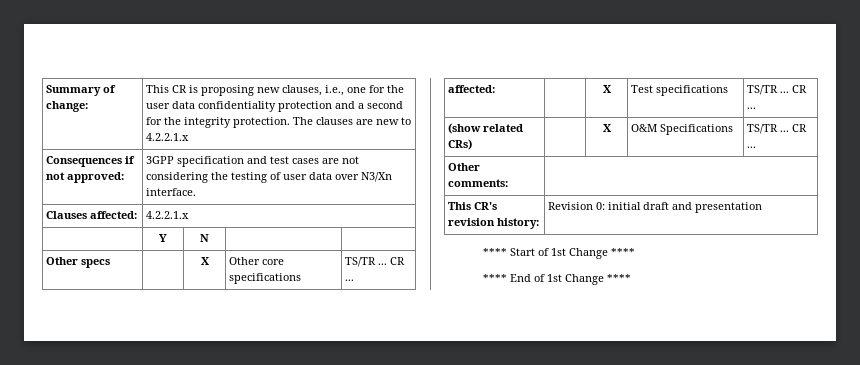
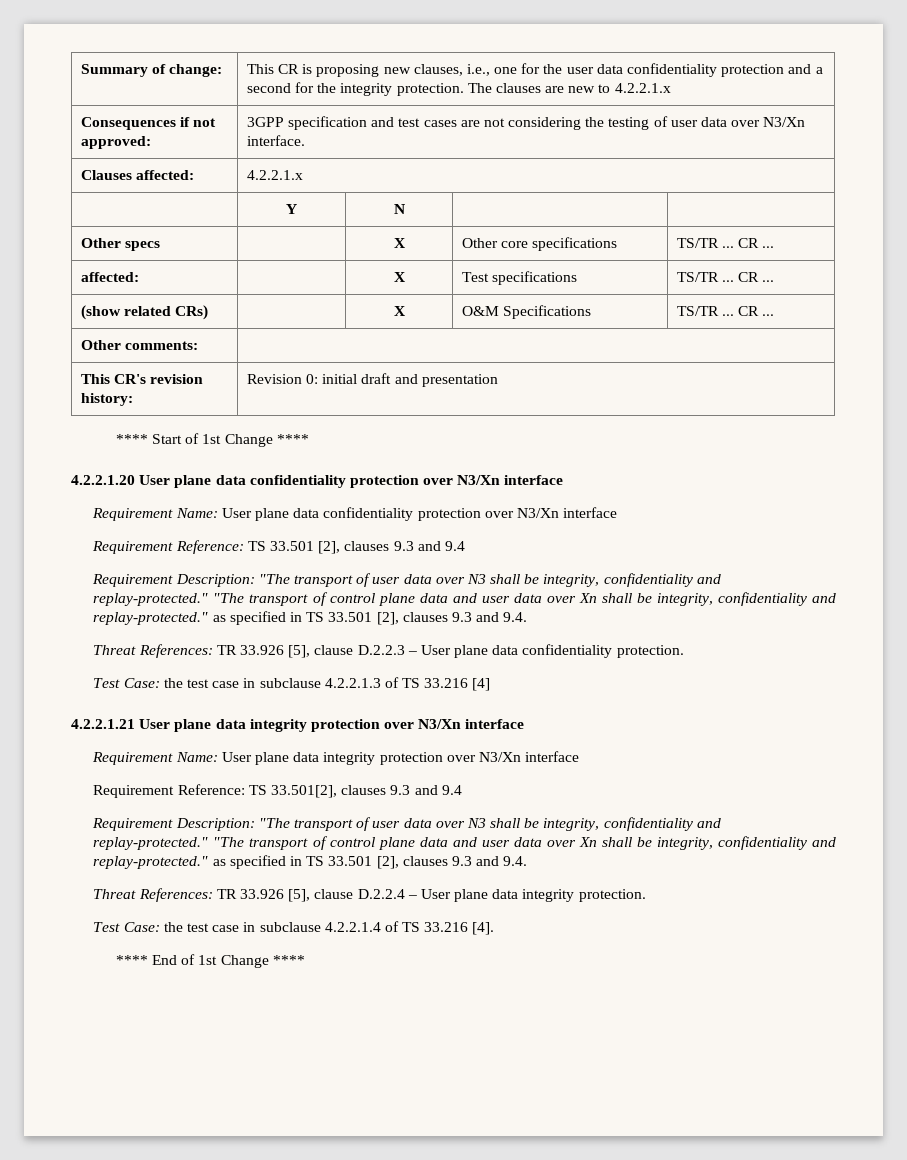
+ 4.2.2.1.20 User plane data confidentiality protection over N3/Xn interface
+ Requirement Name: User plane data confidentiality protection over N3/Xn interface
+ Requirement Reference: TS 33.501 [2], clauses 9.3 and 9.4
+ Requirement Description: "The transport of user data over N3 shall be integrity, confidentiality and replay-protected." "The transport of control plane data and user data over Xn shall be integrity, confidentiality and replay-protected." as specified in TS 33.501 [2], clauses 9.3 and 9.4.
+ Threat References: TR 33.926 [5], clause D.2.2.3 – User plane data confidentiality protection.
+ Test Case: the test case in subclause 4.2.2.1.3 of TS 33.216 [4]
+ 4.2.2.1.21 User plane data integrity protection over N3/Xn interface
+ Requirement Name: User plane data integrity protection over N3/Xn interface
+ Requirement Reference: TS 33.501[2], clauses 9.3 and 9.4
+ Requirement Description: "The transport of user data over N3 shall be integrity, confidentiality and replay-protected." "The transport of control plane data and user data over Xn shall be integrity, confidentiality and replay-protected." as specified in TS 33.501 [2], clauses 9.3 and 9.4.
+ Threat References: TR 33.926 [5], clause D.2.2.4 – User plane data integrity protection.
+ Test Case: the test case in subclause 4.2.2.1.4 of TS 33.216 [4].

